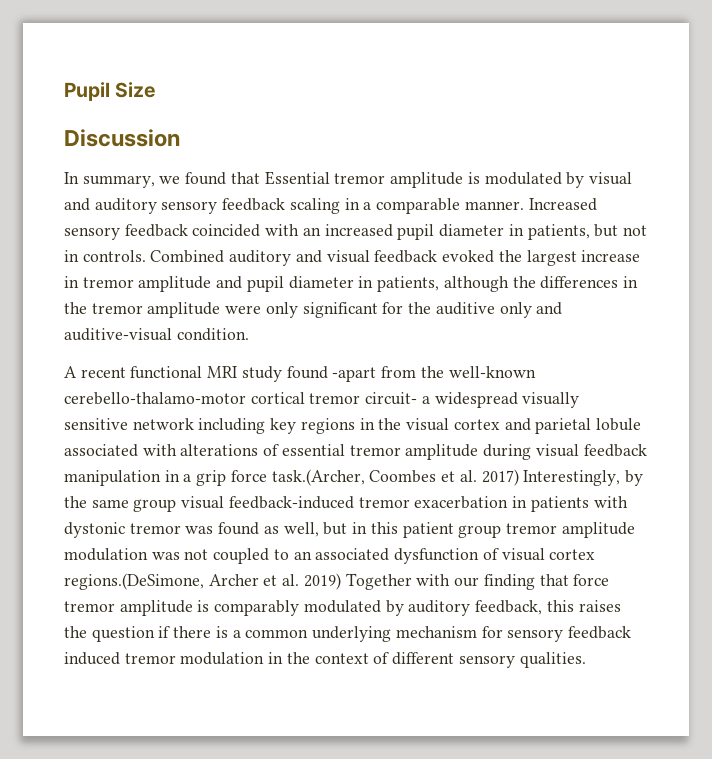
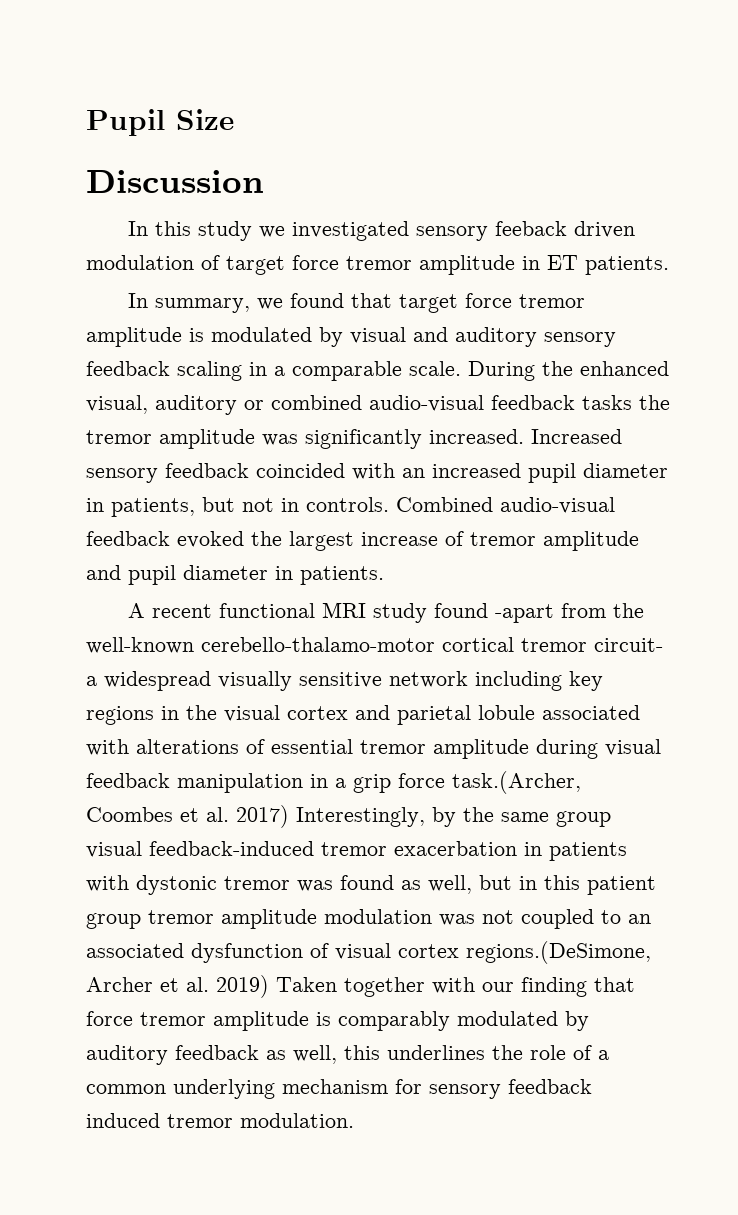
+ In this study we investigated sensory feeback driven modulation of target force tremor amplitude in ET patients.
- In summary, we found that Essential tremor amplitude is modulated by visual and auditory sensory feedback scaling in a comparable manner.
+ In summary, we found that target force tremor amplitude is modulated by visual and auditory sensory feedback scaling in a comparable scale. During the enhanced visual, auditory or combined audio-visual feedback tasks the tremor amplitude was significantly increased.
- Combined auditory and visual feedback evoked the largest increase in tremor amplitude and pupil diameter in patients, although the differences in the tremor amplitude were only significant for the auditive only and auditive-visual condition.
+ Combined audio-visual feedback evoked the largest increase of tremor amplitude and pupil diameter in patients.
- A recent functional MRI study found -apart from the well-known cerebello-thalamo-motor cortical tremor circuit- a widespread visually sensitive network including key regions in the visual cortex and parietal lobule associated with alterations of essential tremor amplitude during visual feedback manipulation in a grip force task.(Archer, Coombes et al. 2017) Interestingly, by the same group visual feedback-induced tremor exacerbation in patients with dystonic tremor was found as well, but in this patient group tremor amplitude modulation was not coupled to an associated dysfunction of visual cortex regions.(DeSimone, Archer et al. 2019) Together with our finding that force tremor amplitude is comparably modulated by auditory feedback, this raises the question if there is a common underlying mechanism for sensory feedback induced tremor modulation in the context of different sensory qualities.
+ A recent functional MRI study found -apart from the well-known cerebello-thalamo-motor cortical tremor circuit- a widespread visually sensitive network including key regions in the visual cortex and parietal lobule associated with alterations of essential tremor amplitude during visual feedback manipulation in a grip force task.(Archer, Coombes et al. 2017) Interestingly, by the same group visual feedback-induced tremor exacerbation in patients with dystonic tremor was found as well, but in this patient group tremor amplitude modulation was not coupled to an associated dysfunction of visual cortex regions.(DeSimone, Archer et al. 2019) Taken together with our finding that force tremor amplitude is comparably modulated by auditory feedback as well, this underlines the role of a common underlying mechanism for sensory feedback induced tremor modulation.

